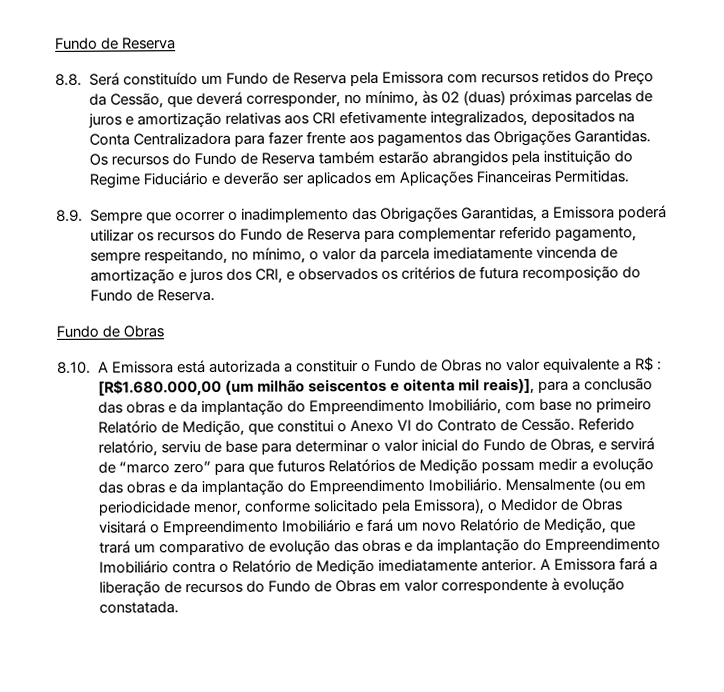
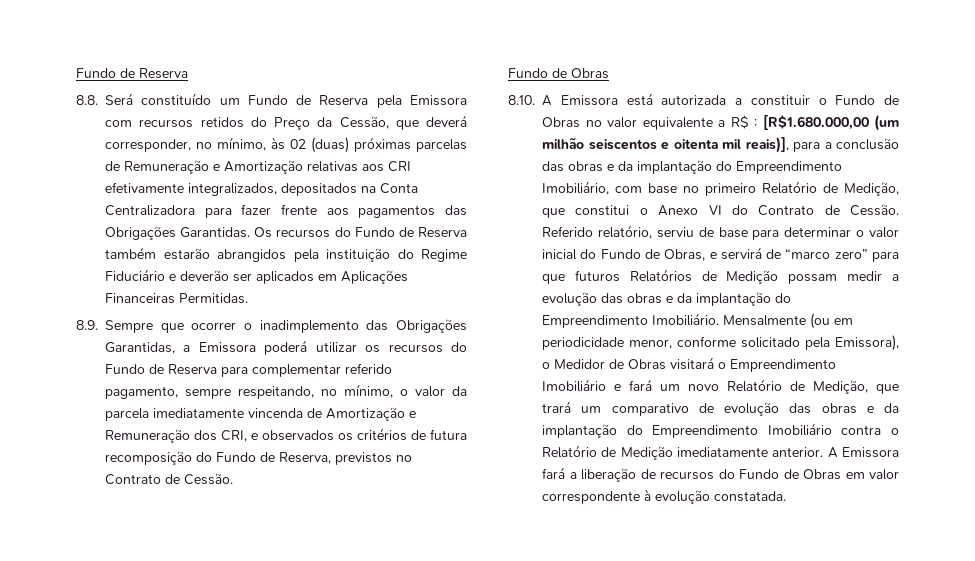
- 8.8. Será constituído um Fundo de Reserva pela Emissora com recursos retidos do Preço da Cessão, que deverá corresponder, no mínimo, às 02 (duas) próximas parcelas de juros e amortização relativas aos CRI efetivamente integralizados, depositados na Conta Centralizadora para fazer frente aos pagamentos das Obrigações Garantidas.
+ 8.8. Será constituído um Fundo de Reserva pela Emissora com recursos retidos do Preço da Cessão, que deverá corresponder, no mínimo, às 02 (duas) próximas parcelas de Remuneração e Amortização relativas aos CRI efetivamente integralizados, depositados na Conta Centralizadora para fazer frente aos pagamentos das Obrigações Garantidas.
- 8.9. Sempre que ocorrer o inadimplemento das Obrigações Garantidas, a Emissora poderá utilizar os recursos do Fundo de Reserva para complementar referido pagamento, sempre respeitando, no mínimo, o valor da parcela imediatamente vincenda de amortização e juros dos CRI, e observados os critérios de futura recomposição do Fundo de Reserva.
+ 8.9. Sempre que ocorrer o inadimplemento das Obrigações Garantidas, a Emissora poderá utilizar os recursos do Fundo de Reserva para complementar referido pagamento, sempre respeitando, no mínimo, o valor da parcela imediatamente vincenda de Amortização e Remuneração dos CRI, e observados os critérios de futura recomposição do Fundo de Reserva, previstos no Contrato de Cessão.

